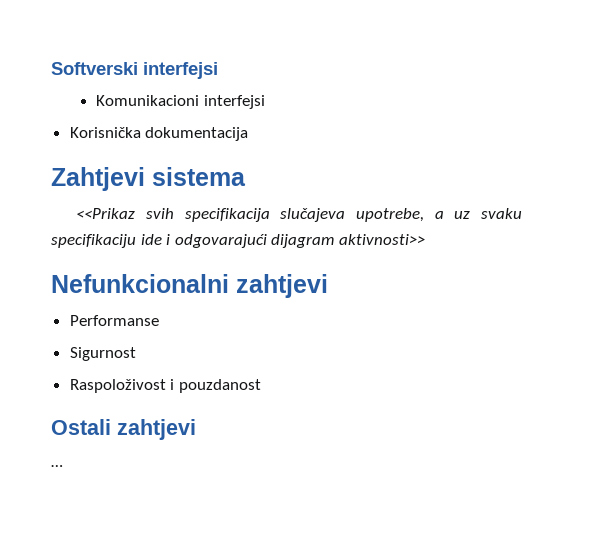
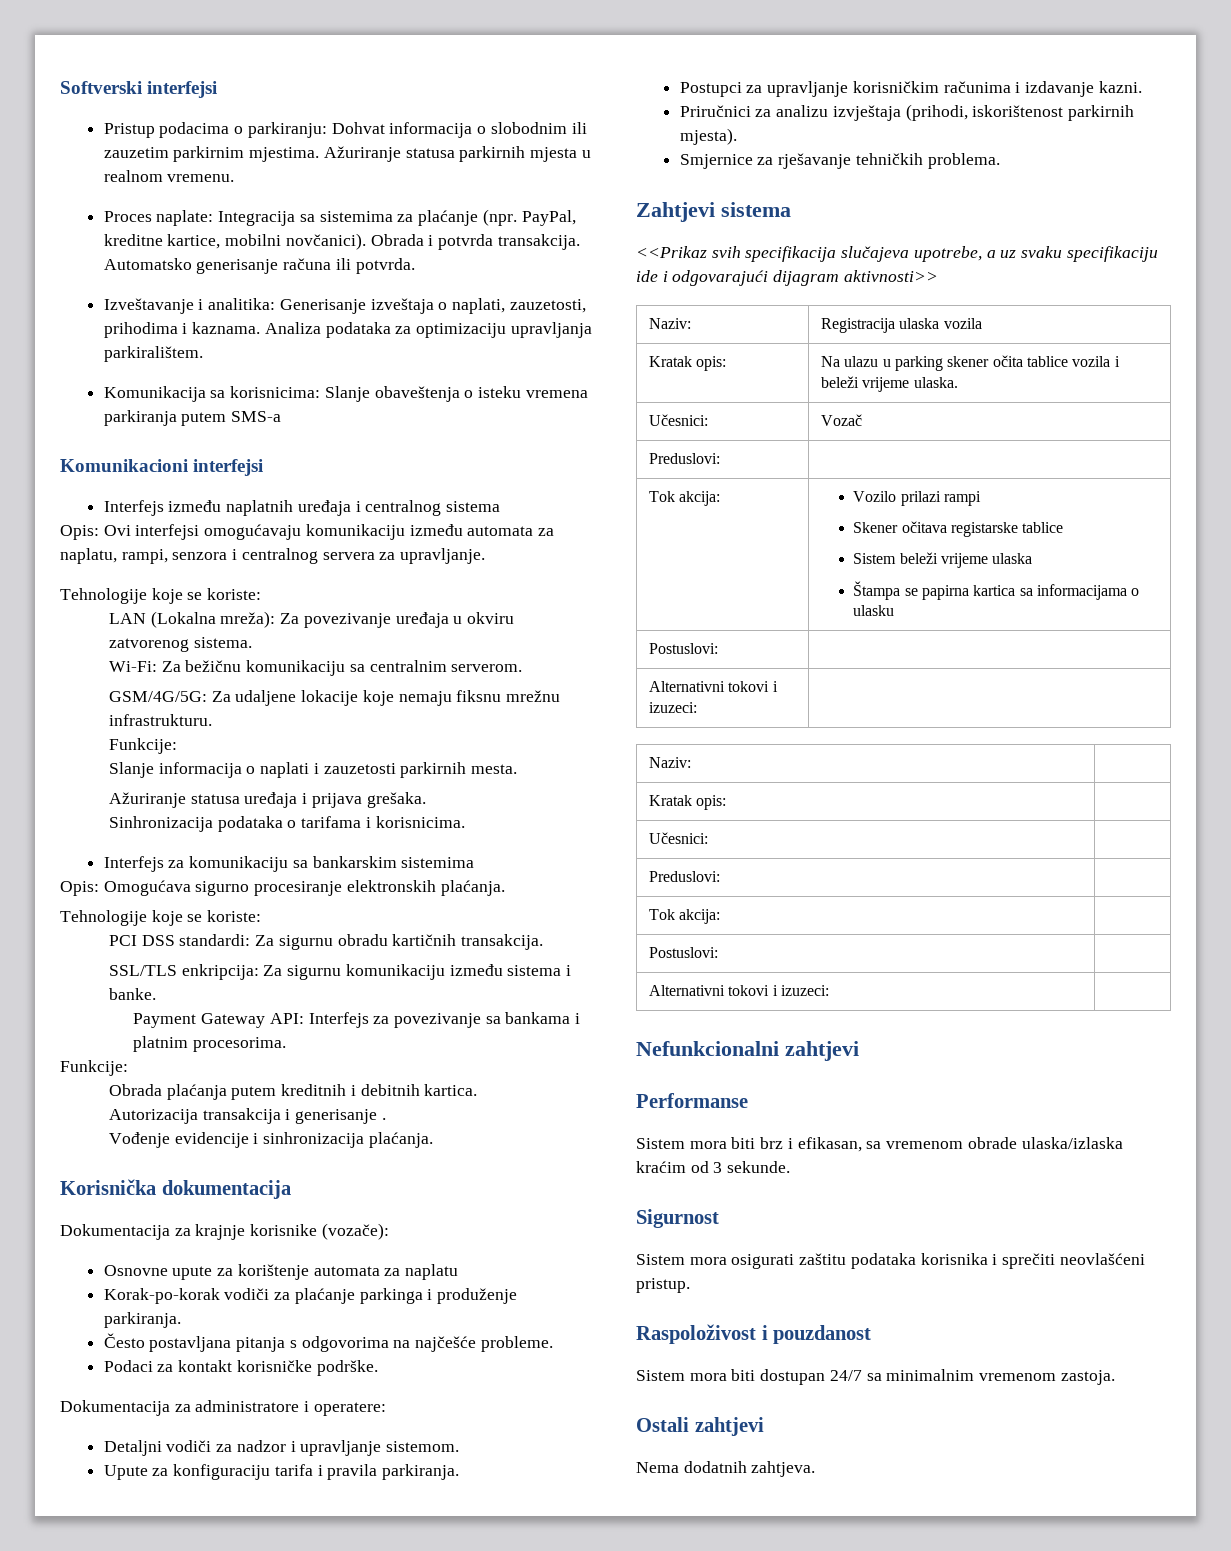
+ Pristup podacima o parkiranju: Dohvat informacija o slobodnim ili zauzetim parkirnim mjestima. Ažuriranje statusa parkirnih mjesta u realnom vremenu.
+ Proces naplate: Integracija sa sistemima za plaćanje (npr. PayPal, kreditne kartice, mobilni novčanici). Obrada i potvrda transakcija. Automatsko generisanje računa ili potvrda.
+ Izveštavanje i analitika: Generisanje izveštaja o naplati, zauzetosti, prihodima i kaznama. Analiza podataka za optimizaciju upravljanja parkiralištem.
+ Komunikacija sa korisnicima: Slanje obaveštenja o isteku vremena parkiranja putem SMS-a
  Komunikacioni interfejsi
+ Interfejs između naplatnih uređaja i centralnog sistema
+ Opis: Ovi interfejsi omogućavaju komunikaciju između automata za naplatu, rampi, senzora i centralnog servera za upravljanje.
+ Tehnologije koje se koriste:
+ LAN (Lokalna mreža): Za povezivanje uređaja u okviru zatvorenog sistema.
+ Wi-Fi: Za bežičnu komunikaciju sa centralnim serverom.
+ GSM/4G/5G: Za udaljene lokacije koje nemaju fiksnu mrežnu infrastrukturu.
+ Funkcije:
+ Slanje informacija o naplati i zauzetosti parkirnih mesta.
+ Ažuriranje statusa uređaja i prijava grešaka.
+ Sinhronizacija podataka o tarifama i korisnicima.
+ Interfejs za komunikaciju sa bankarskim sistemima
+ Opis: Omogućava sigurno procesiranje elektronskih plaćanja.
+ Tehnologije koje se koriste:
+ PCI DSS standardi: Za sigurnu obradu kartičnih transakcija.
+ SSL/TLS enkripcija: Za sigurnu komunikaciju između sistema i banke.
+ Payment Gateway API: Interfejs za povezivanje sa bankama i platnim procesorima.
+ Funkcije:
+ Obrada plaćanja putem kreditnih i debitnih kartica.
+ Autorizacija transakcija i generisanje .
+ Vođenje evidencije i sinhronizacija plaćanja.
  Korisnička dokumentacija
+ Dokumentacija za krajnje korisnike (vozače):
+ Osnovne upute za korištenje automata za naplatu
+ Korak-po-korak vodiči za plaćanje parkinga i produženje parkiranja.
+ Često postavljana pitanja s odgovorima na najčešće probleme.
+ Podaci za kontakt korisničke podrške.
+ Dokumentacija za administratore i operatere:
+ Detaljni vodiči za nadzor i upravljanje sistemom.
+ Upute za konfiguraciju tarifa i pravila parkiranja.
+ Postupci za upravljanje korisničkim računima i izdavanje kazni.
+ Priručnici za analizu izvještaja (prihodi, iskorištenost parkirnih mjesta).
+ Smjernice za rješavanje tehničkih problema.
+ Naziv: | Registracija ulaska vozila
+ Kratak opis: | Na ulazu u parking skener očita tablice vozila i beleži vrijeme ulaska.
+ Učesnici: | Vozač
+ Preduslovi: |
+ Tok akcija: | Vozilo prilazi rampi
+ Skener očitava registarske tablice
+ Sistem beleži vrijeme ulaska
+ Štampa se papirna kartica sa informacijama o ulasku
+ Postuslovi: |
+ Alternativni tokovi i izuzeci: |
+ Naziv: |
+ Kratak opis: |
+ Učesnici: |
+ Preduslovi: |
+ Tok akcija: |
+ Postuslovi: |
+ Alternativni tokovi i izuzeci: |
  Nefunkcionalni zahtjevi
  Performanse
+ Sistem mora biti brz i efikasan, sa vremenom obrade ulaska/izlaska kraćim od 3 sekunde.
  Sigurnost
+ Sistem mora osigurati zaštitu podataka korisnika i sprečiti neovlašćeni pristup.
  Raspoloživost i pouzdanost
+ Sistem mora biti dostupan 24/7 sa minimalnim vremenom zastoja.
- …
+ Nema dodatnih zahtjeva.

